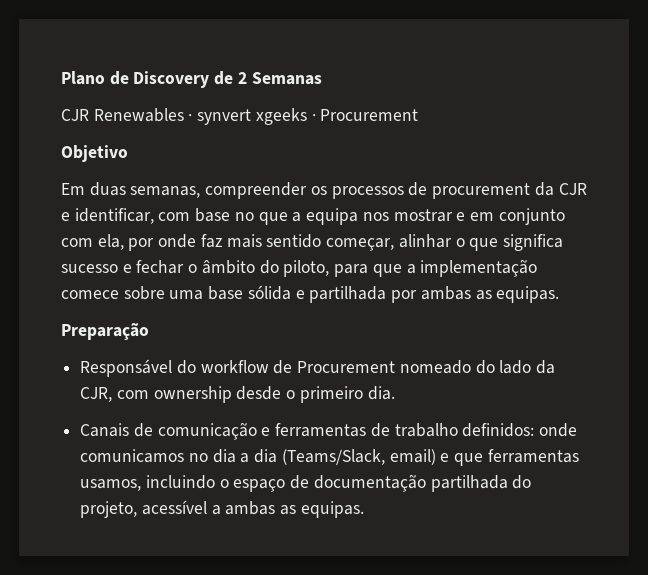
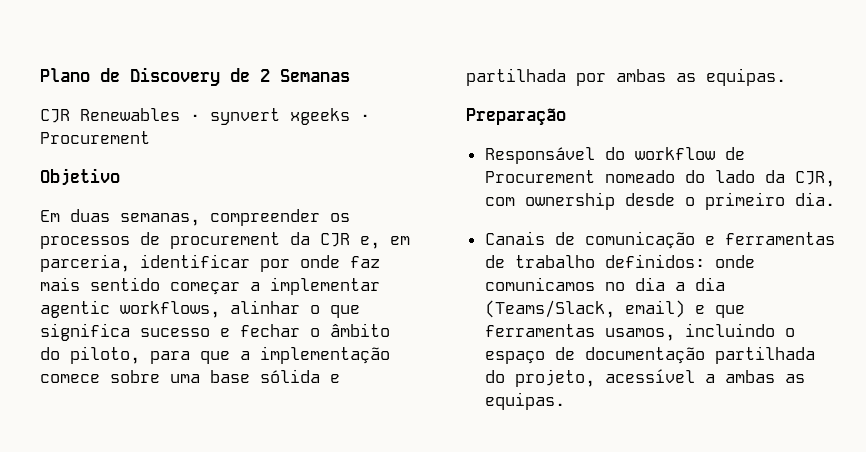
- Em duas semanas, compreender os processos de procurement da CJR e identificar, com base no que a equipa nos mostrar e em conjunto com ela, por onde faz mais sentido começar, alinhar o que significa sucesso e fechar o âmbito do piloto, para que a implementação comece sobre uma base sólida e partilhada por ambas as equipas.
+ Em duas semanas, compreender os processos de procurement da CJR e, em parceria, identificar por onde faz mais sentido começar a implementar agentic workflows, alinhar o que significa sucesso e fechar o âmbito do piloto, para que a implementação comece sobre uma base sólida e partilhada por ambas as equipas.

